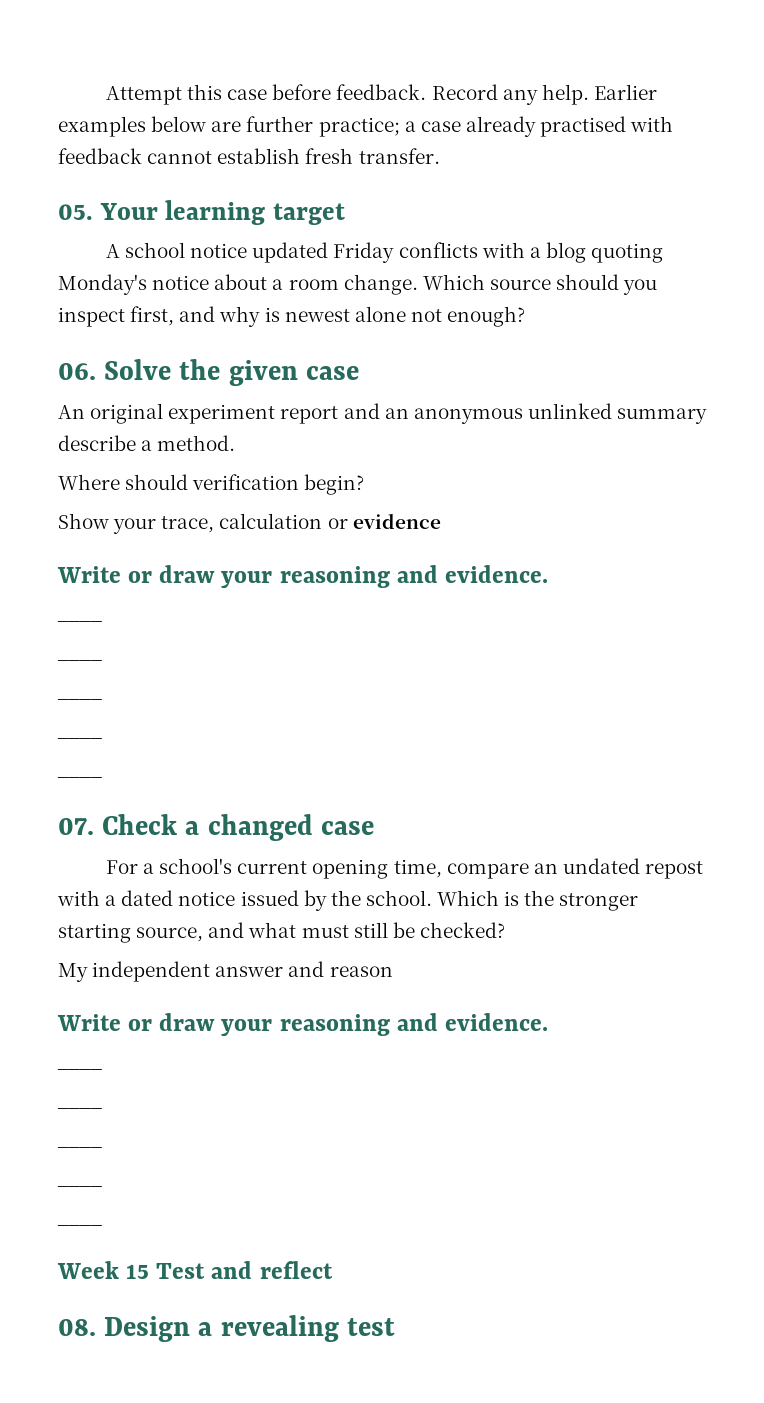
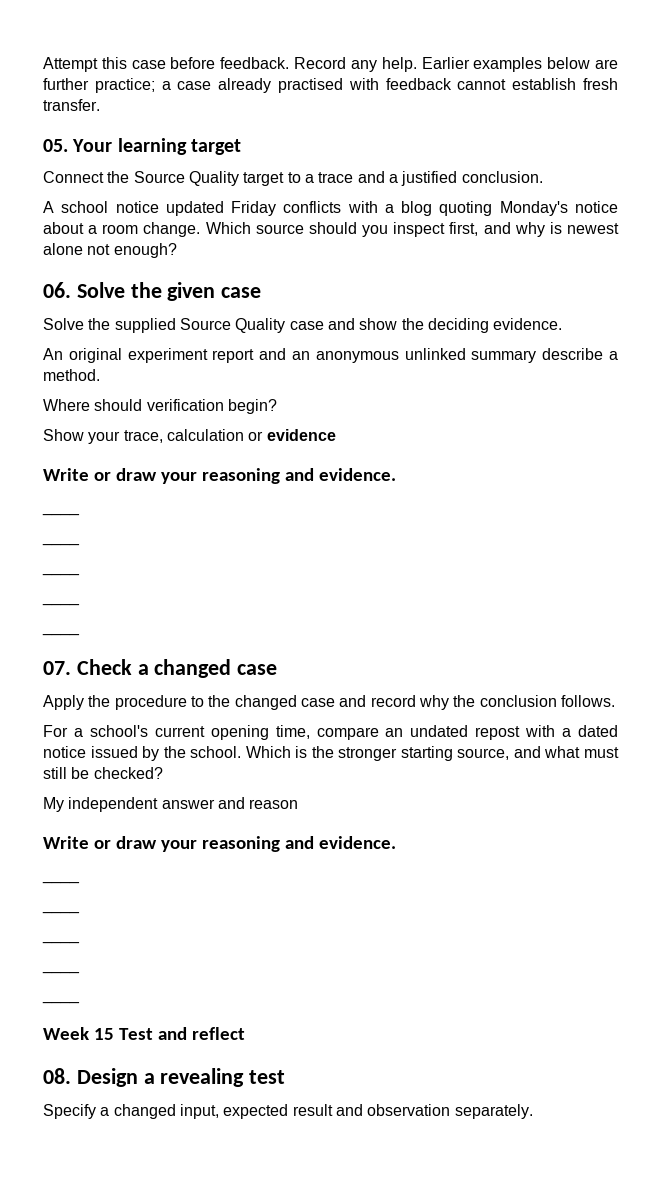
+ Connect the Source Quality target to a trace and a justified conclusion.
+ Solve the supplied Source Quality case and show the deciding evidence.
+ Apply the procedure to the changed case and record why the conclusion follows.
+ Specify a changed input, expected result and observation separately.

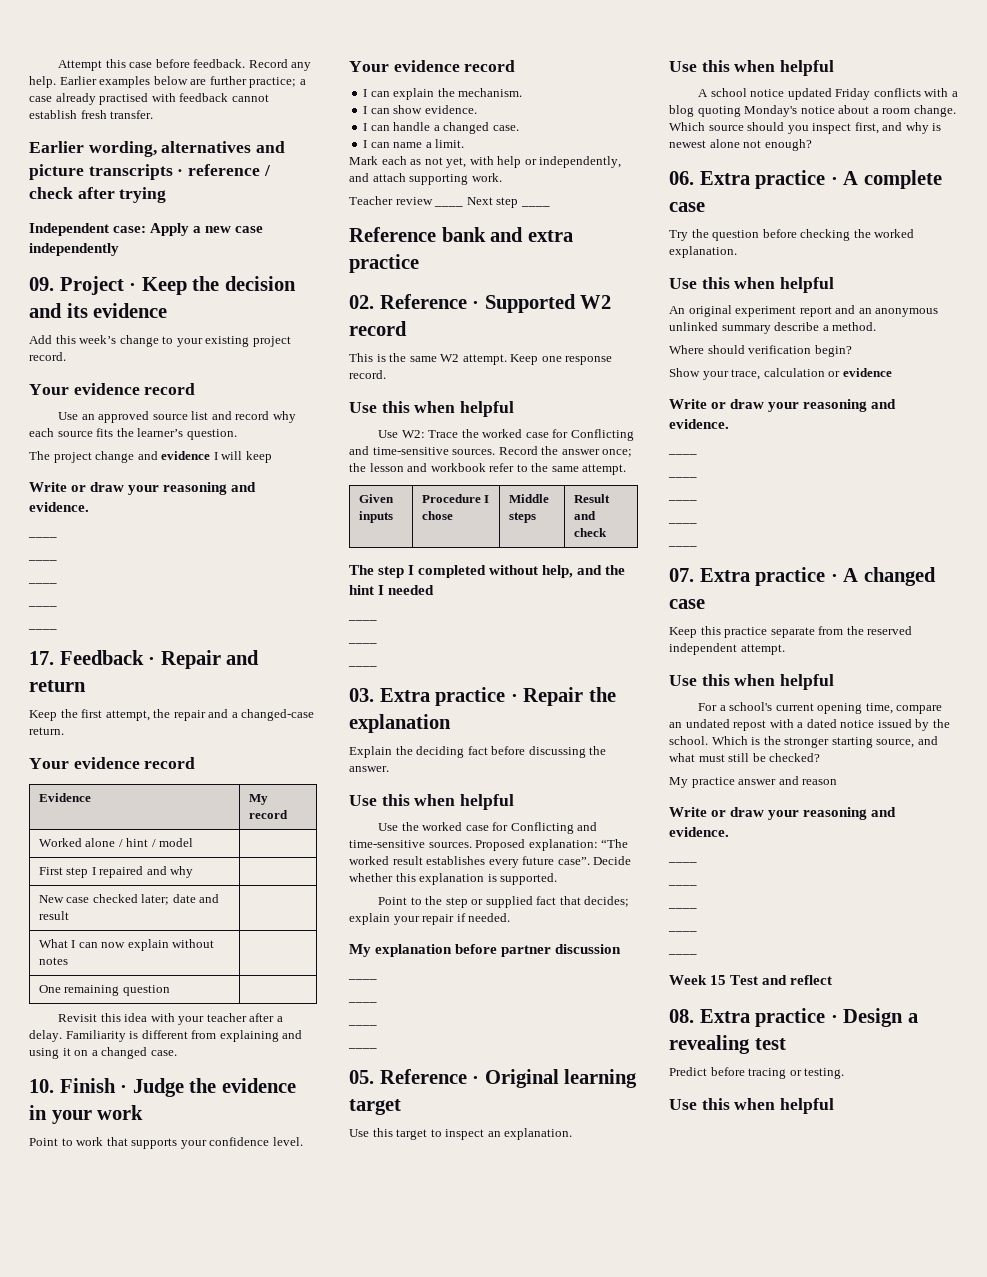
- 05. Your learning target
- Connect the Source Quality target to a trace and a justified conclusion.
+ Earlier wording, alternatives and picture transcripts · reference / check after trying
+ Independent case: Apply a new case independently
+ 09. Project · Keep the decision and its evidence
+ Add this week’s change to your existing project record.
+ Your evidence record
+ Use an approved source list and record why each source fits the learner’s question.
+ The project change and evidence I will keep
+ Write or draw your reasoning and evidence.
+ ____
+ ____
+ ____
+ ____
+ ____
+ 17. Feedback · Repair and return
+ Keep the first attempt, the repair and a changed-case return.
+ Your evidence record
+ Evidence | My record
+ Worked alone / hint / model |
+ First step I repaired and why |
+ New case checked later; date and result |
+ What I can now explain without notes |
+ One remaining question |
+ Revisit this idea with your teacher after a delay. Familiarity is different from explaining and using it on a changed case.
+ 10. Finish · Judge the evidence in your work
+ Point to work that supports your confidence level.
+ Your evidence record
+ I can explain the mechanism.
+ I can show evidence.
+ I can handle a changed case.
+ I can name a limit.
+ Mark each as not yet, with help or independently, and attach supporting work.
+ Teacher review ____ Next step ____
+ Reference bank and extra practice
+ 02. Reference · Supported W2 record
+ This is the same W2 attempt. Keep one response record.
+ Use this when helpful
+ Use W2: Trace the worked case for Conflicting and time-sensitive sources. Record the answer once; the lesson and workbook refer to the same attempt.
+ Given inputs | Procedure I chose | Middle steps | Result and check
+ The step I completed without help, and the hint I needed
+ ____
+ ____
+ ____
+ 03. Extra practice · Repair the explanation
+ Explain the deciding fact before discussing the answer.
+ Use this when helpful
+ Use the worked case for Conflicting and time-sensitive sources. Proposed explanation: “The worked result establishes every future case”. Decide whether this explanation is supported.
+ Point to the step or supplied fact that decides; explain your repair if needed.
+ My explanation before partner discussion
+ ____
+ ____
+ ____
+ ____
+ 05. Reference · Original learning target
+ Use this target to inspect an explanation.
+ Use this when helpful
- 06. Solve the given case
- Solve the supplied Source Quality case and show the deciding evidence.
+ 06. Extra practice · A complete case
+ Try the question before checking the worked explanation.
+ Use this when helpful
- 07. Check a changed case
- Apply the procedure to the changed case and record why the conclusion follows.
+ 07. Extra practice · A changed case
+ Keep this practice separate from the reserved independent attempt.
+ Use this when helpful
- My independent answer and reason
+ My practice answer and reason
- 08. Design a revealing test
+ 08. Extra practice · Design a revealing test
- Specify a changed input, expected result and observation separately.
+ Predict before tracing or testing.
+ Use this when helpful

